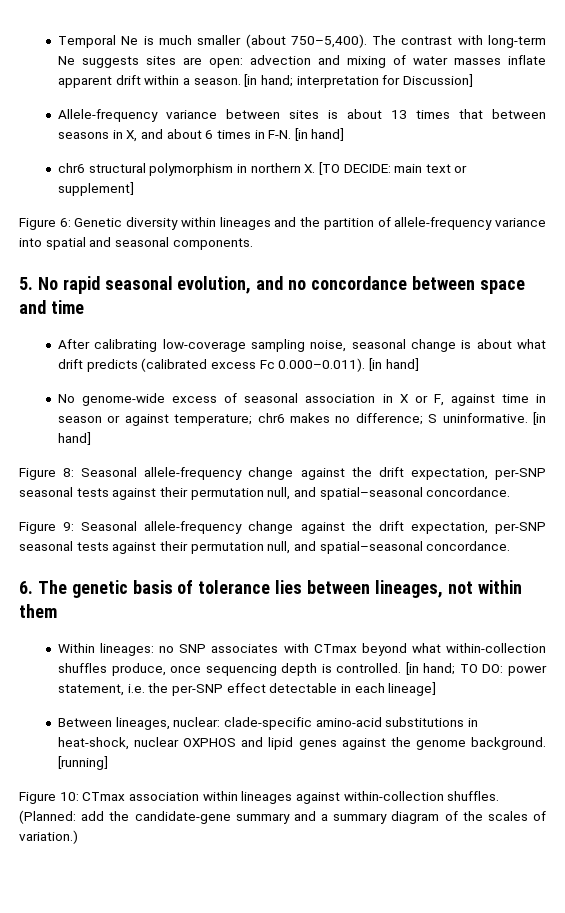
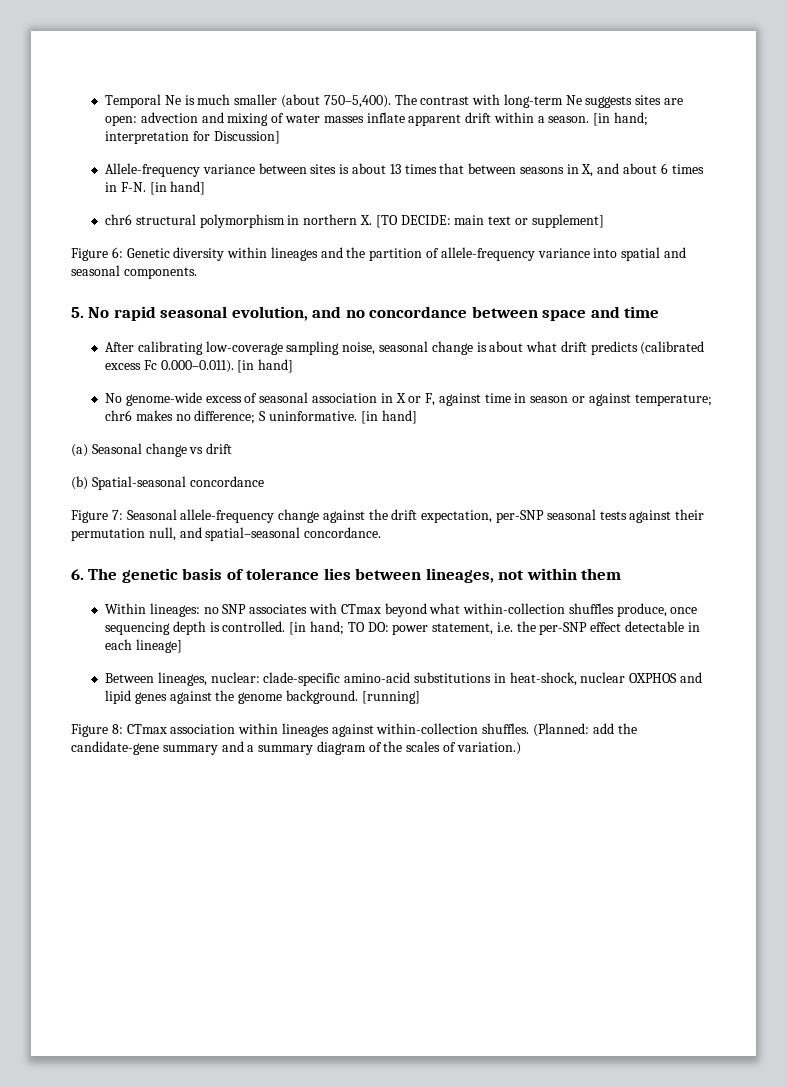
- Figure 8: Seasonal allele-frequency change against the drift expectation, per-SNP seasonal tests against their permutation null, and spatial–seasonal concordance.
- Figure 9: Seasonal allele-frequency change against the drift expectation, per-SNP seasonal tests against their permutation null, and spatial–seasonal concordance.
+ (a) Seasonal change vs drift
+ (b) Spatial-seasonal concordance
+ Figure 7: Seasonal allele-frequency change against the drift expectation, per-SNP seasonal tests against their permutation null, and spatial–seasonal concordance.
- Figure 10: CTmax association within lineages against within-collection shuffles.
+ Figure 8: CTmax association within lineages against within-collection shuffles.

